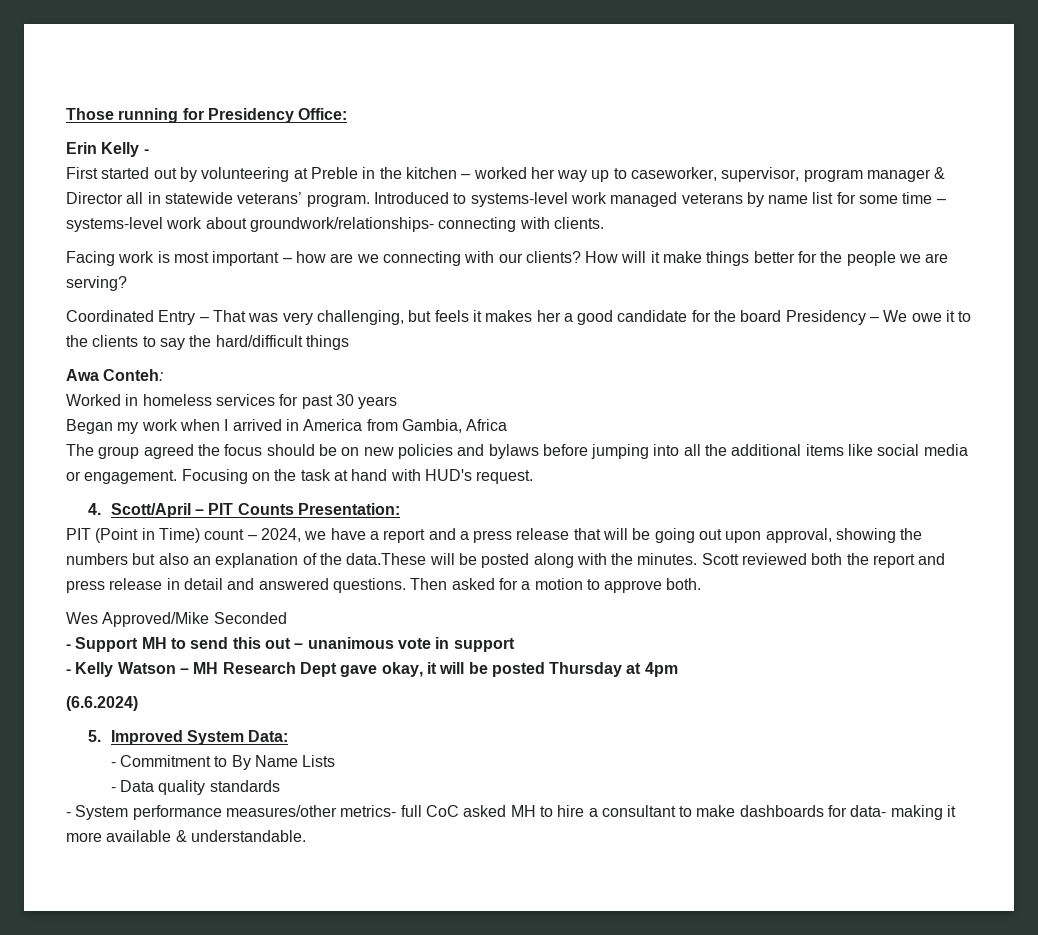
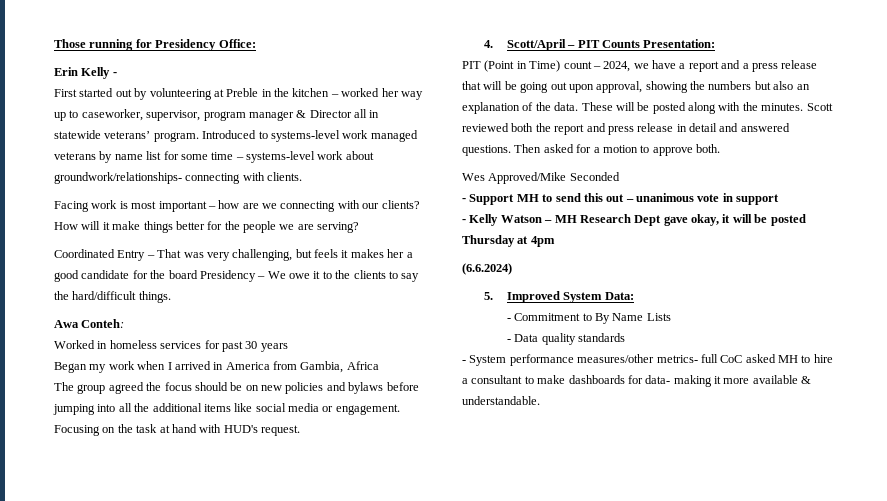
- Coordinated Entry – That was very challenging, but feels it makes her a good candidate for the board Presidency – We owe it to the clients to say the hard/difficult things
+ Coordinated Entry – That was very challenging, but feels it makes her a good candidate for the board Presidency – We owe it to the clients to say the hard/difficult things.
- PIT (Point in Time) count – 2024, we have a report and a press release that will be going out upon approval, showing the numbers but also an explanation of the data.These will be posted along with the minutes.
+ PIT (Point in Time) count – 2024, we have a report and a press release that will be going out upon approval, showing the numbers but also an explanation of the data. These will be posted along with the minutes.

